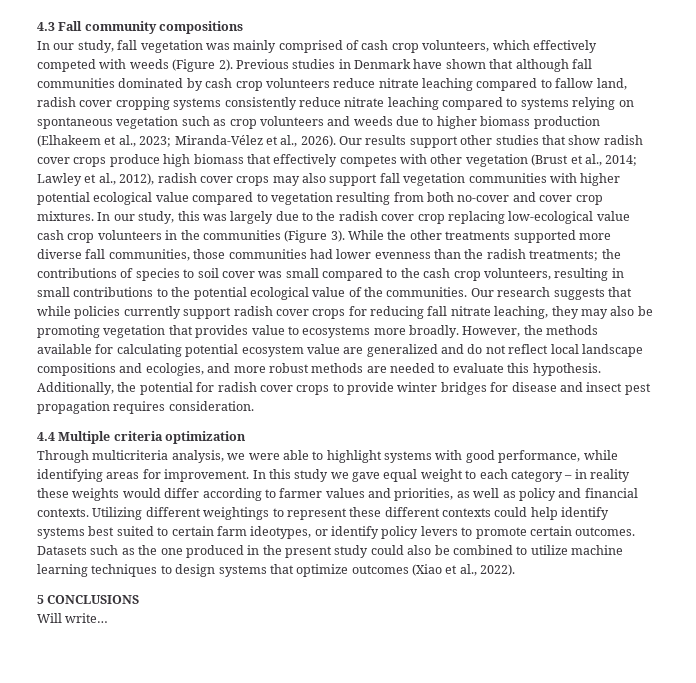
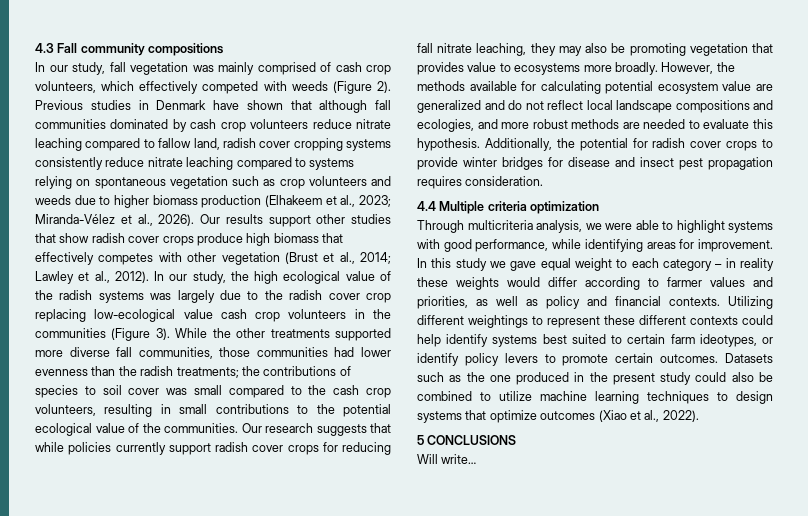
- Our results support other studies that show radish cover crops produce high biomass that effectively competes with other vegetation (Brust et al., 2014; Lawley et al., 2012), radish cover crops may also support fall vegetation communities with higher potential ecological value compared to vegetation resulting from both no-cover and cover crop mixtures. In our study, this was largely due to the radish cover crop replacing low-ecological value cash crop volunteers in the communities (Figure 3).
+ Our results support other studies that show radish cover crops produce high biomass that effectively competes with other vegetation (Brust et al., 2014; Lawley et al., 2012). In our study, the high ecological value of the radish systems was largely due to the radish cover crop replacing low-ecological value cash crop volunteers in the communities (Figure 3).

